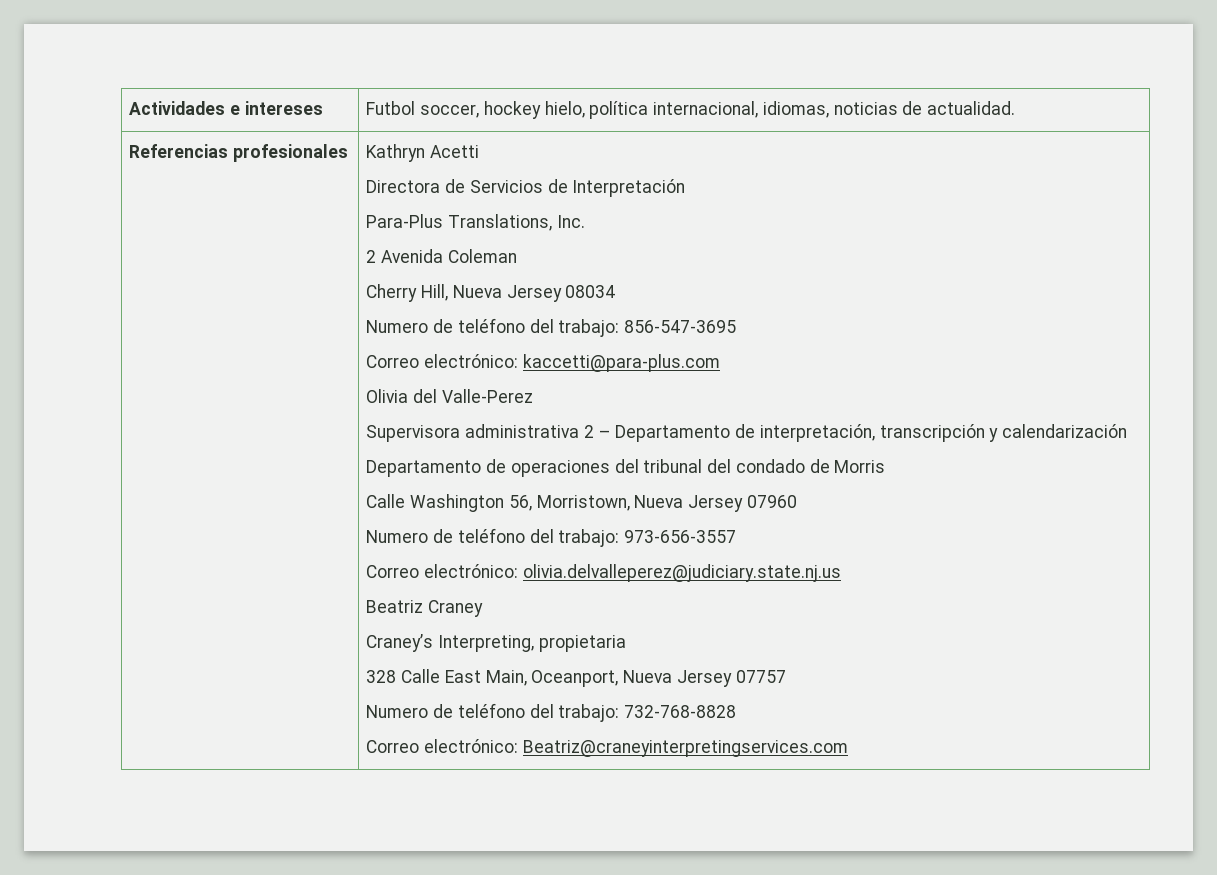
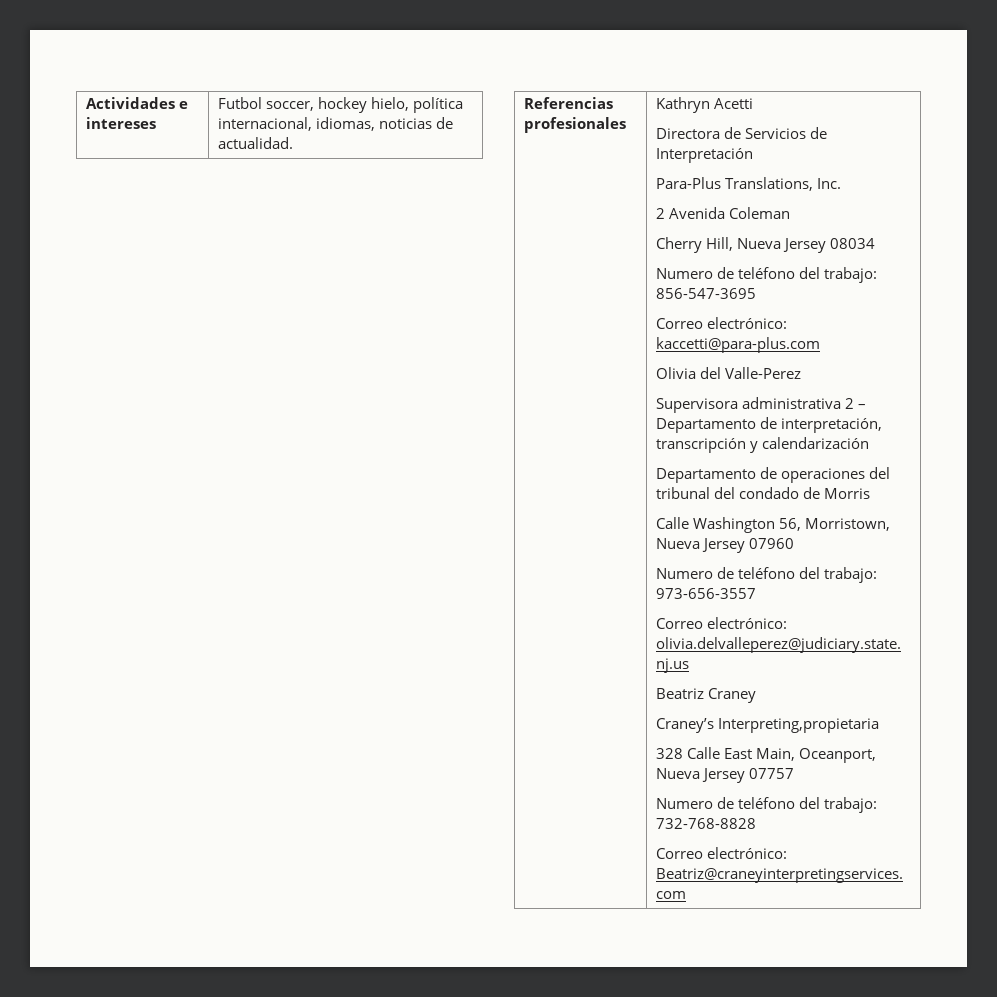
- Craney’s Interpreting, propietaria
+ Craney’s Interpreting,propietaria

